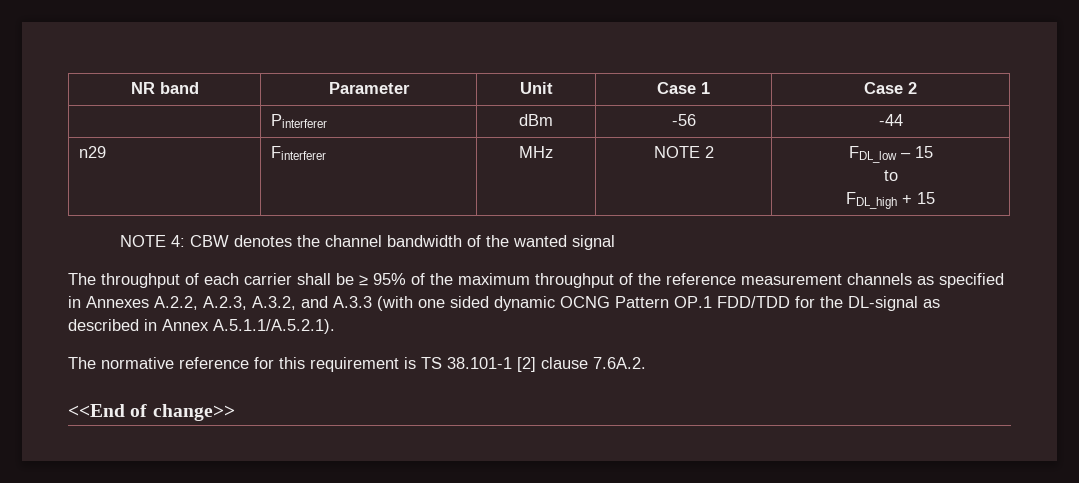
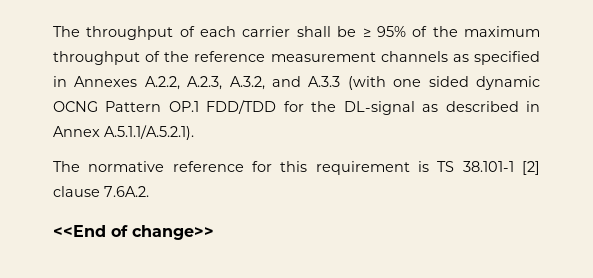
- NR band | Parameter | Unit | Case 1 | Case 2
- | Pinterferer | dBm | -56 | -44
- n29 | Finterferer | MHz | NOTE 2 | FDL_low – 15
- to
- FDL_high + 15
- NOTE 4: CBW denotes the channel bandwidth of the wanted signal

